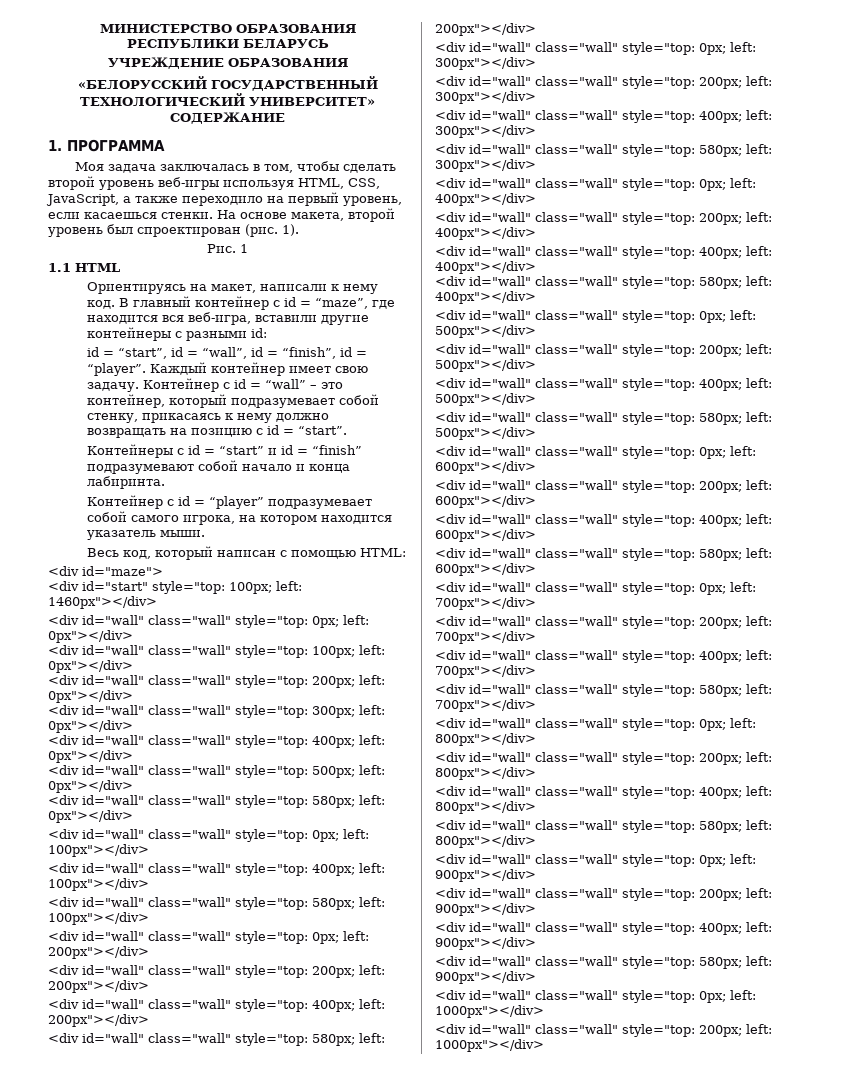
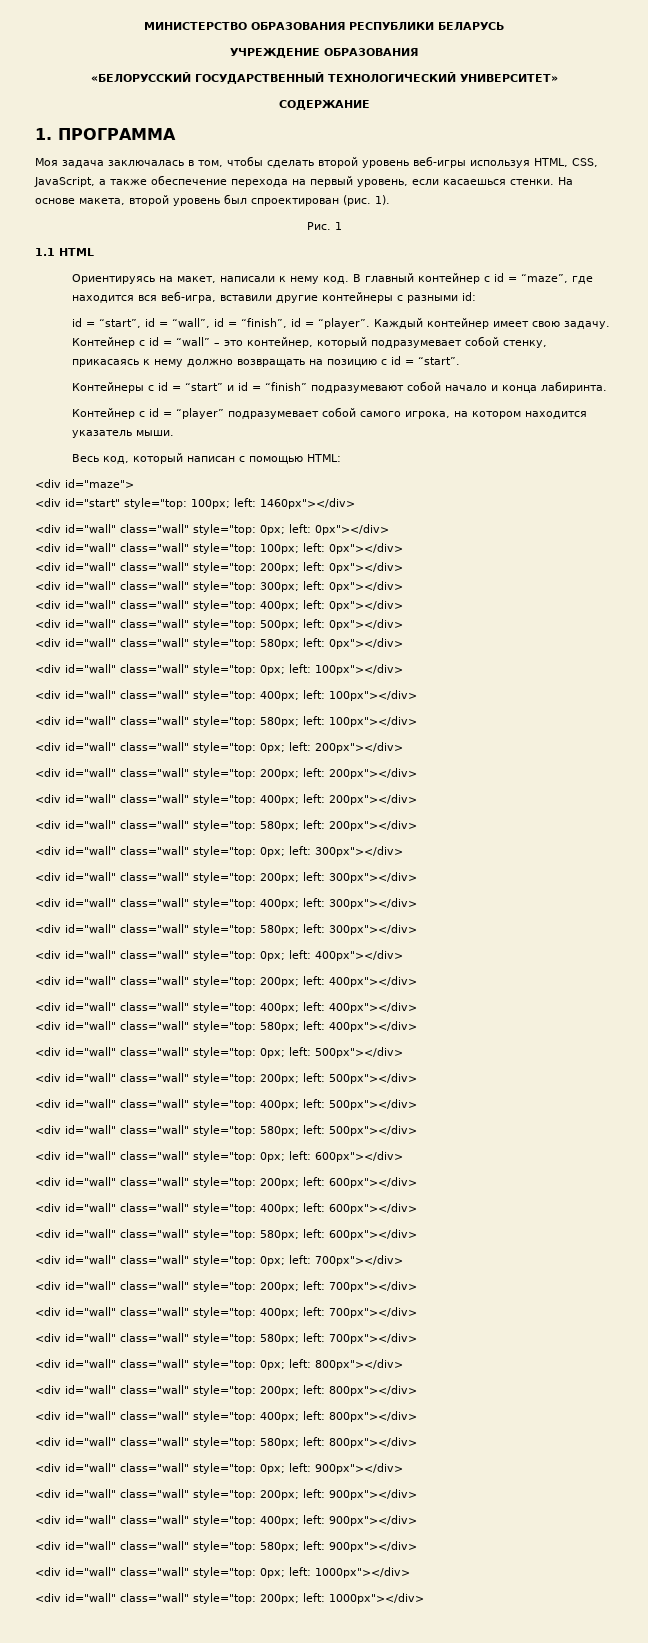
- Моя задача заключалась в том, чтобы сделать второй уровень веб-игры используя HTML, CSS, JavaScript, а также переходило на первый уровень, если касаешься стенки.
+ Моя задача заключалась в том, чтобы сделать второй уровень веб-игры используя HTML, CSS, JavaScript, а также обеспечение перехода на первый уровень, если касаешься стенки.

